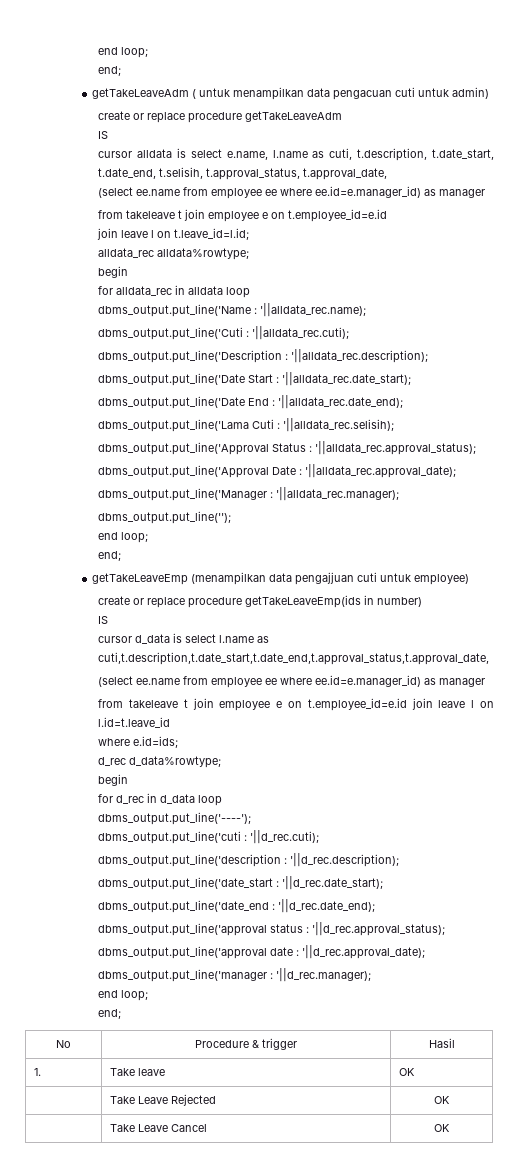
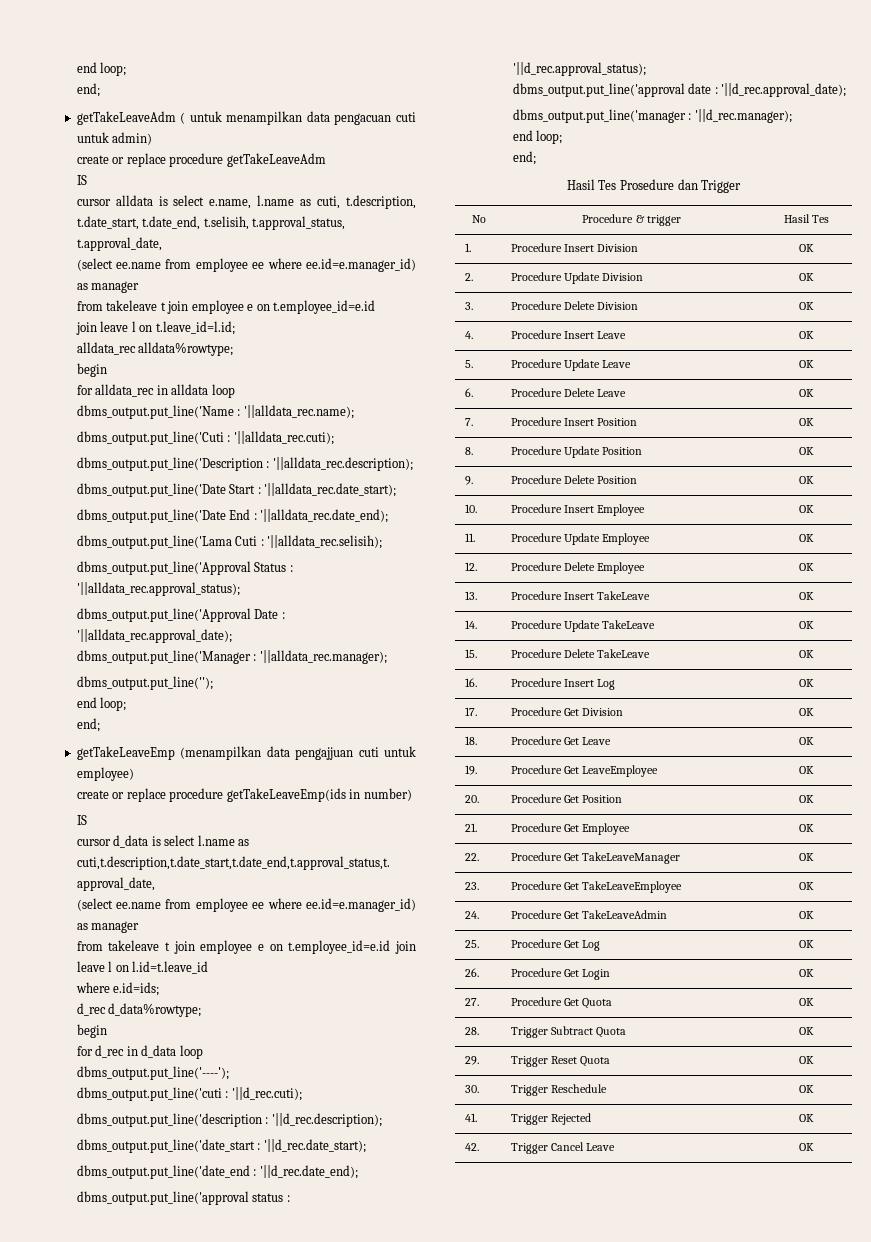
+ Hasil Tes Prosedure dan Trigger
- No | Procedure & trigger | Hasil
+ No | Procedure & trigger | Hasil Tes
- 1. | Take leave | OK
- | Take Leave Rejected | OK
+ 1. | Procedure Insert Division | OK
+ 2. | Procedure Update Division | OK
+ 3. | Procedure Delete Division | OK
+ 4. | Procedure Insert Leave | OK
+ 5. | Procedure Update Leave | OK
+ 6. | Procedure Delete Leave | OK
+ 7. | Procedure Insert Position | OK
+ 8. | Procedure Update Position | OK
+ 9. | Procedure Delete Position | OK
+ 10. | Procedure Insert Employee | OK
+ 11. | Procedure Update Employee | OK
+ 12. | Procedure Delete Employee | OK
+ 13. | Procedure Insert TakeLeave | OK
+ 14. | Procedure Update TakeLeave | OK
+ 15. | Procedure Delete TakeLeave | OK
+ 16. | Procedure Insert Log | OK
+ 17. | Procedure Get Division | OK
+ 18. | Procedure Get Leave | OK
+ 19. | Procedure Get LeaveEmployee | OK
+ 20. | Procedure Get Position | OK
+ 21. | Procedure Get Employee | OK
+ 22. | Procedure Get TakeLeaveManager | OK
+ 23. | Procedure Get TakeLeaveEmployee | OK
+ 24. | Procedure Get TakeLeaveAdmin | OK
+ 25. | Procedure Get Log | OK
+ 26. | Procedure Get Login | OK
+ 27. | Procedure Get Quota | OK
+ 28. | Trigger Subtract Quota | OK
+ 29. | Trigger Reset Quota | OK
+ 30. | Trigger Reschedule | OK
+ 41. | Trigger Rejected | OK
- | Take Leave Cancel | OK
+ 42. | Trigger Cancel Leave | OK

